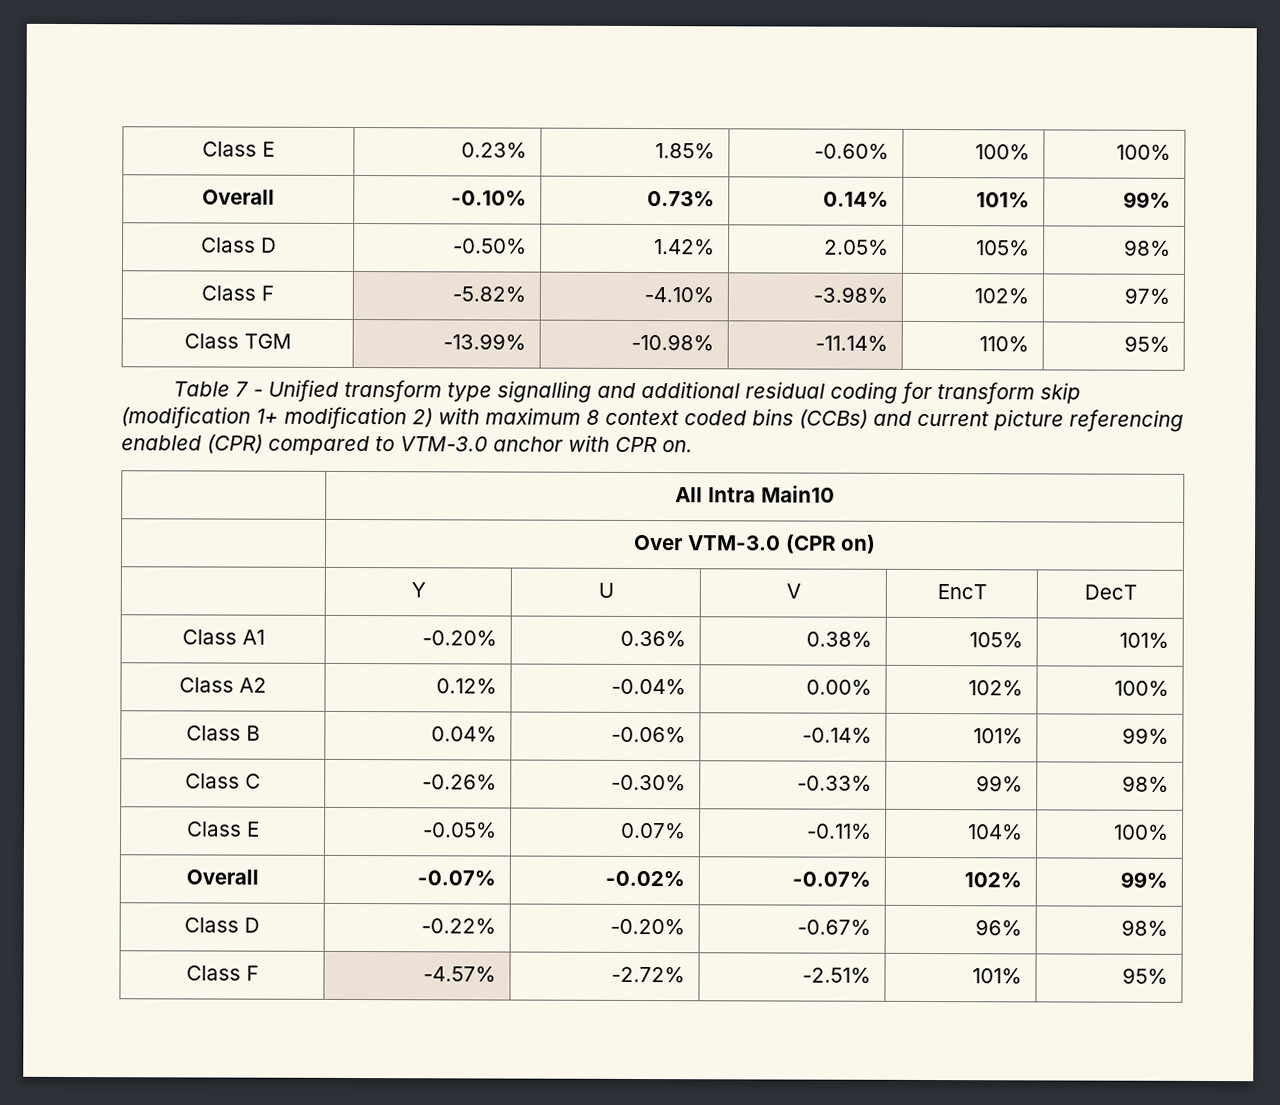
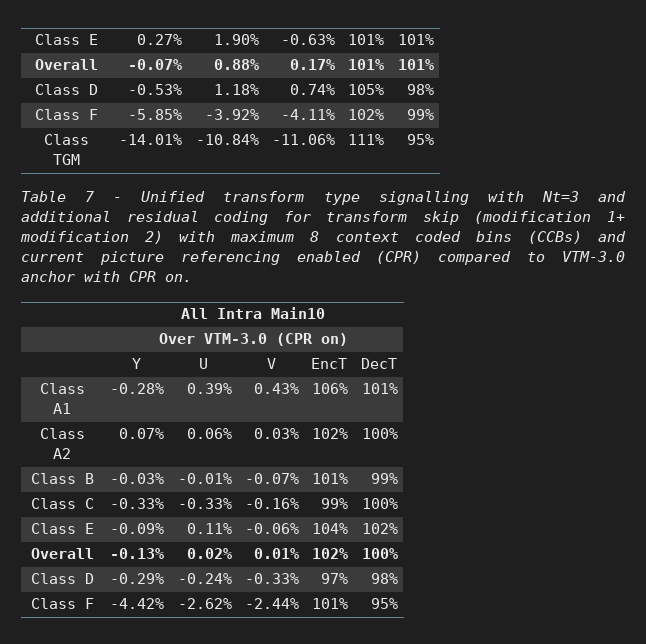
- Class E | 0.23% | 1.85% | -0.60% | 100% | 100%
- Overall | -0.10% | 0.73% | 0.14% | 101% | 99%
- Class D | -0.50% | 1.42% | 2.05% | 105% | 98%
+ Class E | 0.27% | 1.90% | -0.63% | 101% | 101%
+ Overall | -0.07% | 0.88% | 0.17% | 101% | 101%
+ Class D | -0.53% | 1.18% | 0.74% | 105% | 98%
- Class F | -5.82% | -4.10% | -3.98% | 102% | 97%
+ Class F | -5.85% | -3.92% | -4.11% | 102% | 99%
- Class TGM | -13.99% | -10.98% | -11.14% | 110% | 95%
+ Class TGM | -14.01% | -10.84% | -11.06% | 111% | 95%
- Table 7 - Unified transform type signalling and additional residual coding for transform skip (modification 1+ modification 2) with maximum 8 context coded bins (CCBs) and current picture referencing enabled (CPR) compared to VTM-3.0 anchor with CPR on.
+ Table 7 - Unified transform type signalling with Nt=3 and additional residual coding for transform skip (modification 1+ modification 2) with maximum 8 context coded bins (CCBs) and current picture referencing enabled (CPR) compared to VTM-3.0 anchor with CPR on.
- Class A1 | -0.20% | 0.36% | 0.38% | 105% | 101%
+ Class A1 | -0.28% | 0.39% | 0.43% | 106% | 101%
- Class A2 | 0.12% | -0.04% | 0.00% | 102% | 100%
+ Class A2 | 0.07% | 0.06% | 0.03% | 102% | 100%
- Class B | 0.04% | -0.06% | -0.14% | 101% | 99%
+ Class B | -0.03% | -0.01% | -0.07% | 101% | 99%
- Class C | -0.26% | -0.30% | -0.33% | 99% | 98%
- Class E | -0.05% | 0.07% | -0.11% | 104% | 100%
- Overall | -0.07% | -0.02% | -0.07% | 102% | 99%
- Class D | -0.22% | -0.20% | -0.67% | 96% | 98%
- Class F | -4.57% | -2.72% | -2.51% | 101% | 95%
+ Class C | -0.33% | -0.33% | -0.16% | 99% | 100%
+ Class E | -0.09% | 0.11% | -0.06% | 104% | 102%
+ Overall | -0.13% | 0.02% | 0.01% | 102% | 100%
+ Class D | -0.29% | -0.24% | -0.33% | 97% | 98%
+ Class F | -4.42% | -2.62% | -2.44% | 101% | 95%

